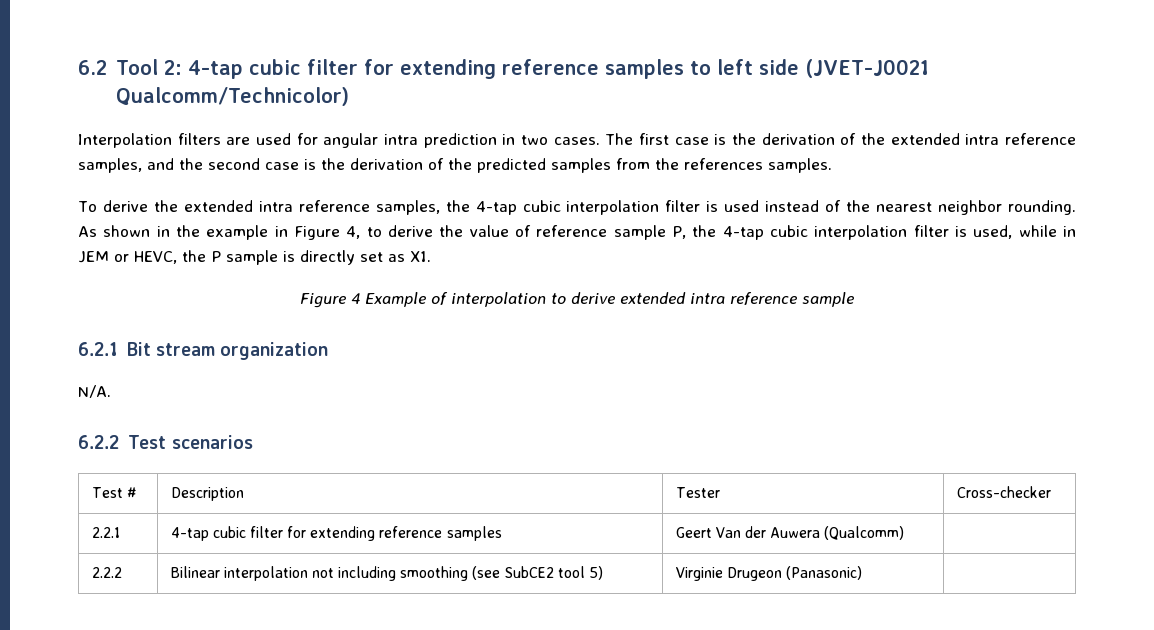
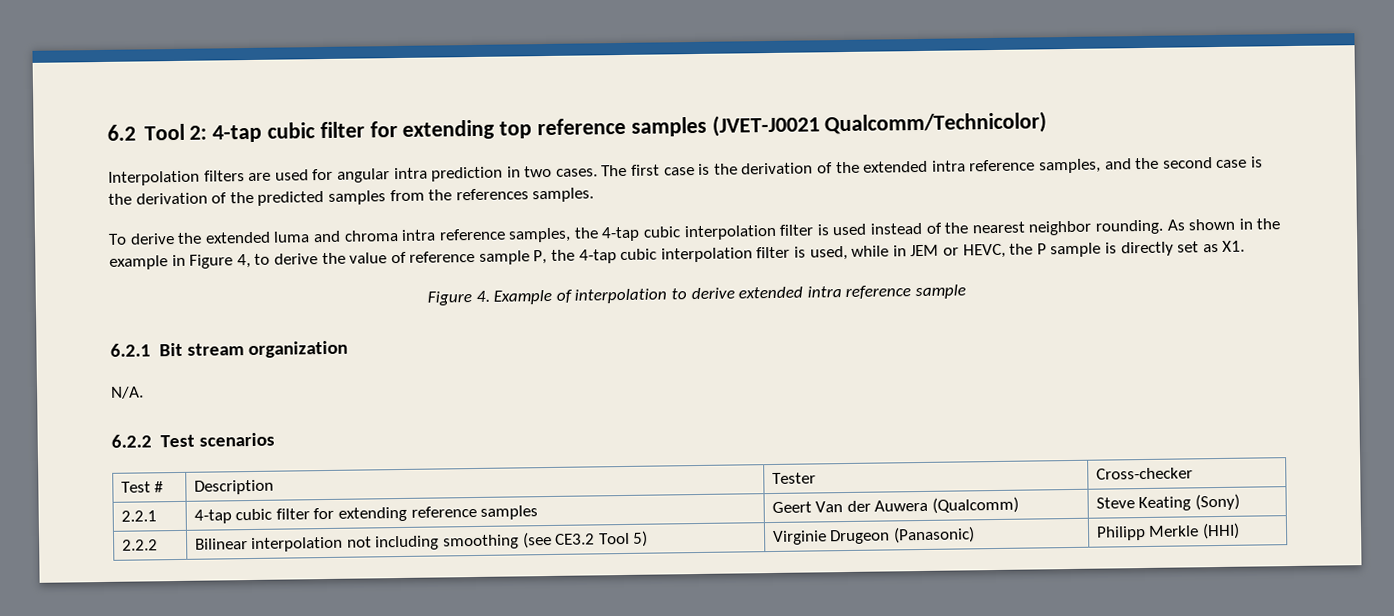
- 6.2 Tool 2: 4-tap cubic filter for extending reference samples to left side (JVET-J0021 Qualcomm/Technicolor)
+ 6.2 Tool 2: 4-tap cubic filter for extending top reference samples (JVET-J0021 Qualcomm/Technicolor)
- To derive the extended intra reference samples, the 4-tap cubic interpolation filter is used instead of the nearest neighbor rounding.
+ To derive the extended luma and chroma intra reference samples, the 4-tap cubic interpolation filter is used instead of the nearest neighbor rounding.
- Figure 4 Example of interpolation to derive extended intra reference sample
+ Figure 4. Example of interpolation to derive extended intra reference sample
- 2.2.1 | 4-tap cubic filter for extending reference samples | Geert Van der Auwera (Qualcomm) |
+ 2.2.1 | 4-tap cubic filter for extending reference samples | Geert Van der Auwera (Qualcomm) | Steve Keating (Sony)
- 2.2.2 | Bilinear interpolation not including smoothing (see SubCE2 tool 5) | Virginie Drugeon (Panasonic) |
+ 2.2.2 | Bilinear interpolation not including smoothing (see CE3.2 Tool 5) | Virginie Drugeon (Panasonic) | Philipp Merkle (HHI)

